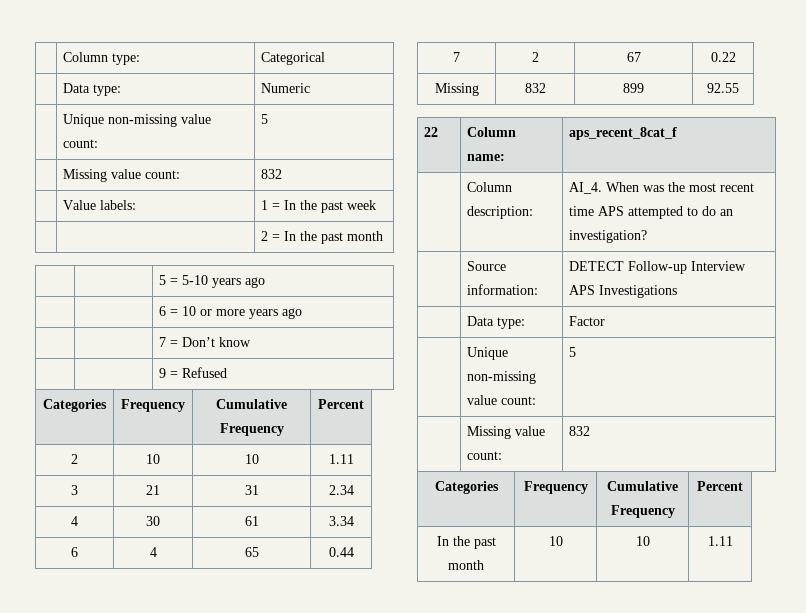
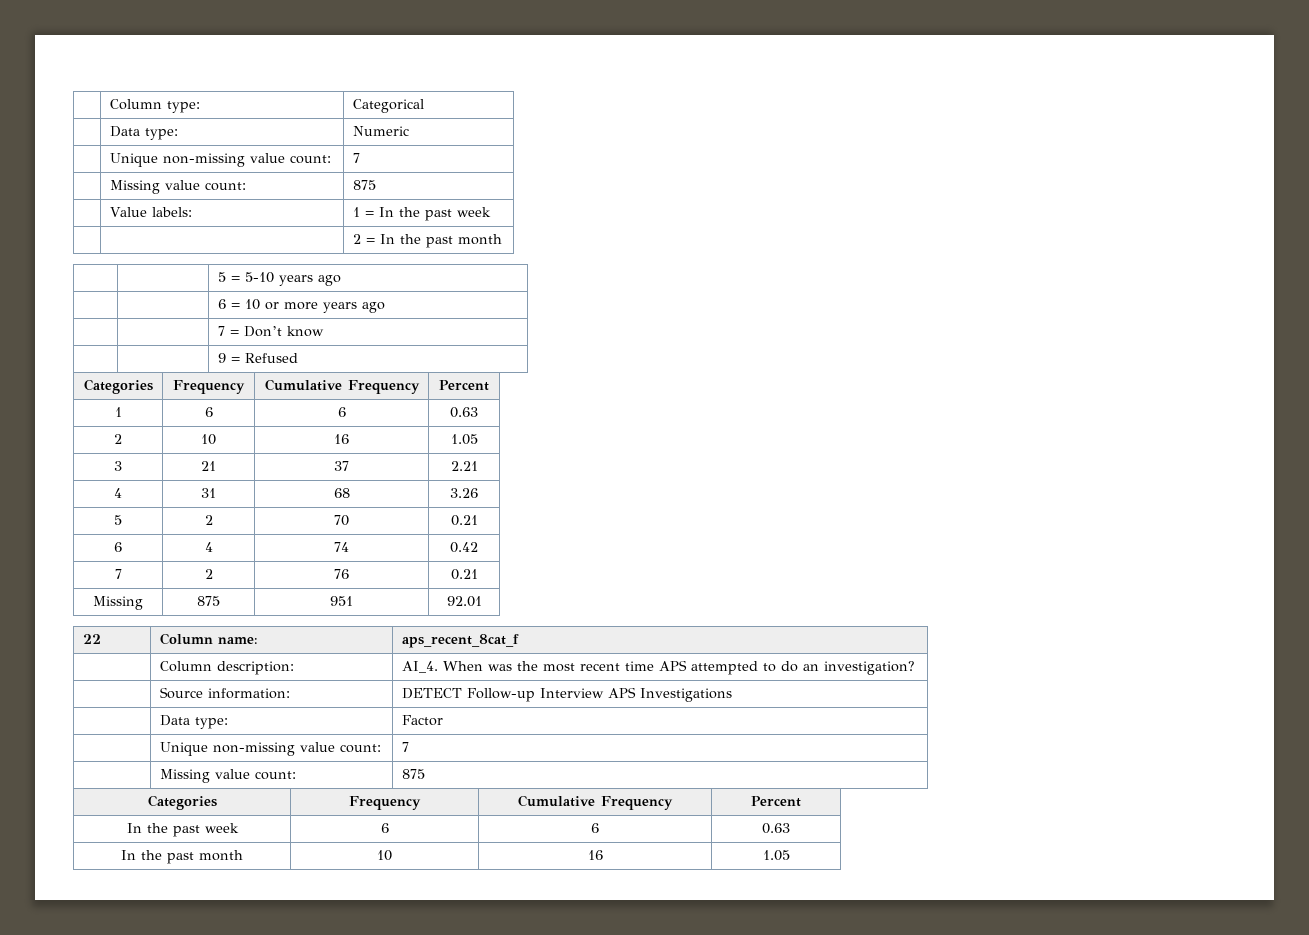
  | Data type: | Numeric
- | Unique non-missing value count: | 5
- | Missing value count: | 832
+ | Unique non-missing value count: | 7
+ | Missing value count: | 875
+ 1 | 6 | 6 | 0.63
- 2 | 10 | 10 | 1.11
+ 2 | 10 | 16 | 1.05
- 3 | 21 | 31 | 2.34
- 4 | 30 | 61 | 3.34
+ 3 | 21 | 37 | 2.21
+ 4 | 31 | 68 | 3.26
+ 5 | 2 | 70 | 0.21
- 6 | 4 | 65 | 0.44
+ 6 | 4 | 74 | 0.42
- 7 | 2 | 67 | 0.22
+ 7 | 2 | 76 | 0.21
- Missing | 832 | 899 | 92.55
+ Missing | 875 | 951 | 92.01
  | Data type: | Factor
- | Unique non-missing value count: | 5
- | Missing value count: | 832
+ | Unique non-missing value count: | 7
+ | Missing value count: | 875
  Categories | Frequency | Cumulative Frequency | Percent
+ In the past week | 6 | 6 | 0.63
- In the past month | 10 | 10 | 1.11
+ In the past month | 10 | 16 | 1.05

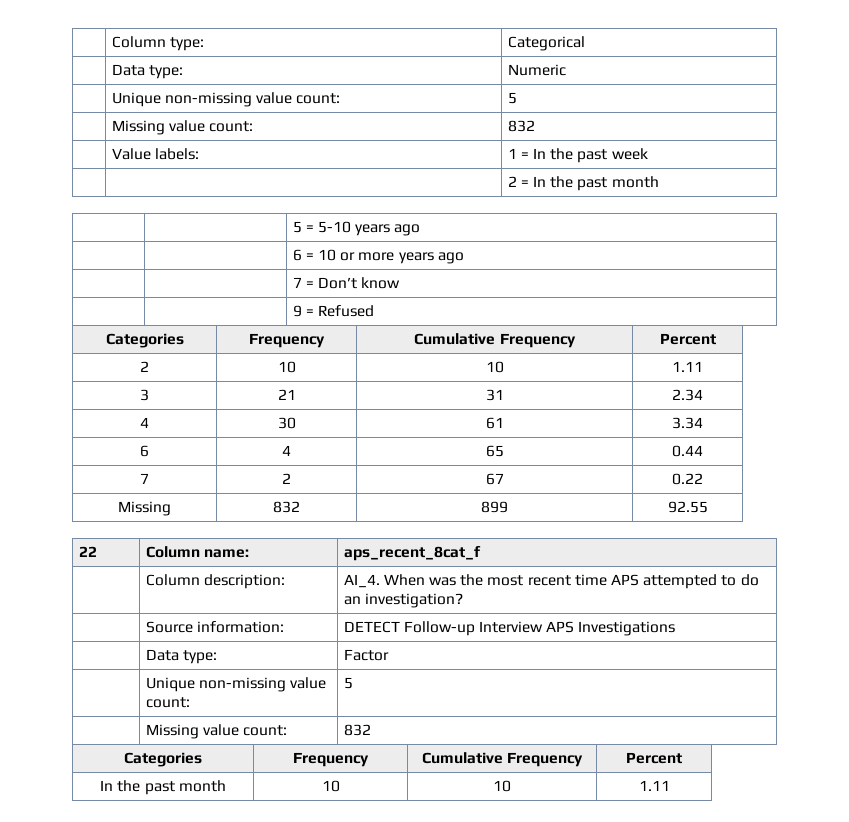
  | Data type: | Numeric
- | Unique non-missing value count: | 7
- | Missing value count: | 875
+ | Unique non-missing value count: | 5
+ | Missing value count: | 832
- 1 | 6 | 6 | 0.63
- 2 | 10 | 16 | 1.05
+ 2 | 10 | 10 | 1.11
- 3 | 21 | 37 | 2.21
- 4 | 31 | 68 | 3.26
- 5 | 2 | 70 | 0.21
+ 3 | 21 | 31 | 2.34
+ 4 | 30 | 61 | 3.34
- 6 | 4 | 74 | 0.42
+ 6 | 4 | 65 | 0.44
- 7 | 2 | 76 | 0.21
+ 7 | 2 | 67 | 0.22
- Missing | 875 | 951 | 92.01
+ Missing | 832 | 899 | 92.55
  | Data type: | Factor
- | Unique non-missing value count: | 7
- | Missing value count: | 875
+ | Unique non-missing value count: | 5
+ | Missing value count: | 832
  Categories | Frequency | Cumulative Frequency | Percent
- In the past week | 6 | 6 | 0.63
- In the past month | 10 | 16 | 1.05
+ In the past month | 10 | 10 | 1.11

